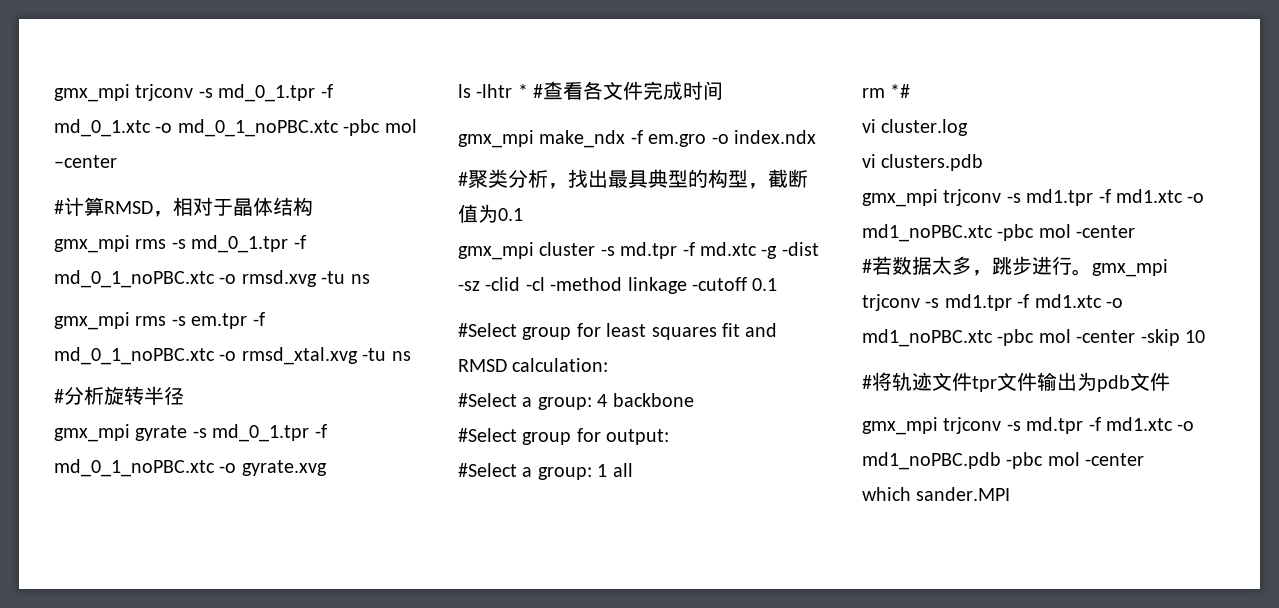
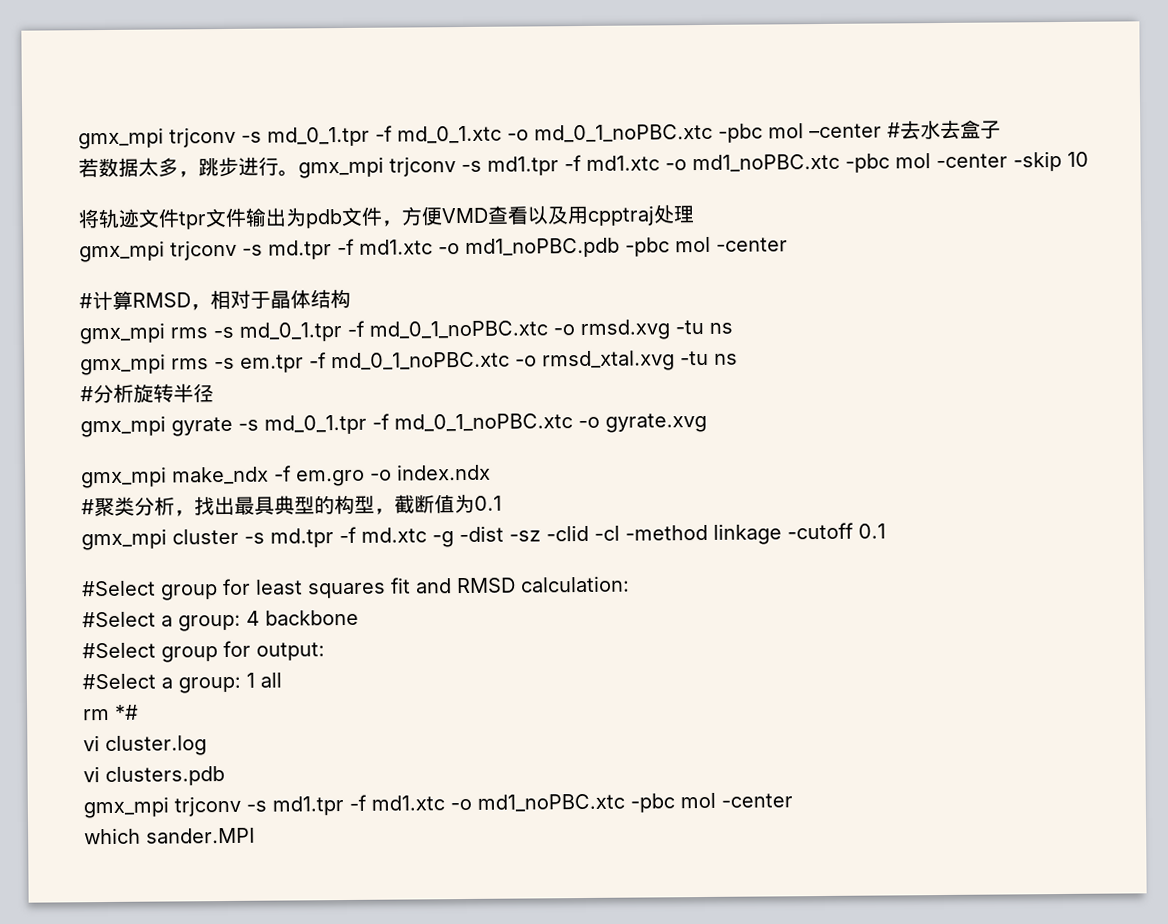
- gmx_mpi trjconv -s md_0_1.tpr -f md_0_1.xtc -o md_0_1_noPBC.xtc -pbc mol –center
+ gmx_mpi trjconv -s md_0_1.tpr -f md_0_1.xtc -o md_0_1_noPBC.xtc -pbc mol –center #去水去盒子
+ 若数据太多，跳步进行。gmx_mpi trjconv -s md1.tpr -f md1.xtc -o md1_noPBC.xtc -pbc mol -center -skip 10
+ 将轨迹文件tpr文件输出为pdb文件，方便VMD查看以及用cpptraj处理
+ gmx_mpi trjconv -s md.tpr -f md1.xtc -o md1_noPBC.pdb -pbc mol -center
- ls -lhtr * #查看各文件完成时间
- #若数据太多，跳步进行。gmx_mpi trjconv -s md1.tpr -f md1.xtc -o md1_noPBC.xtc -pbc mol -center -skip 10
- #将轨迹文件tpr文件输出为pdb文件
- gmx_mpi trjconv -s md.tpr -f md1.xtc -o md1_noPBC.pdb -pbc mol -center

